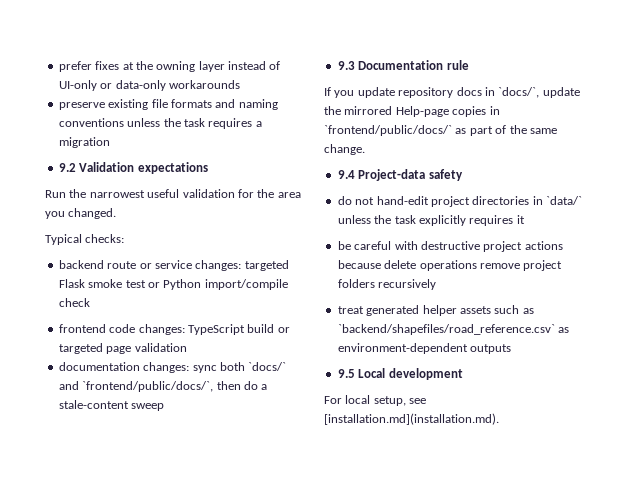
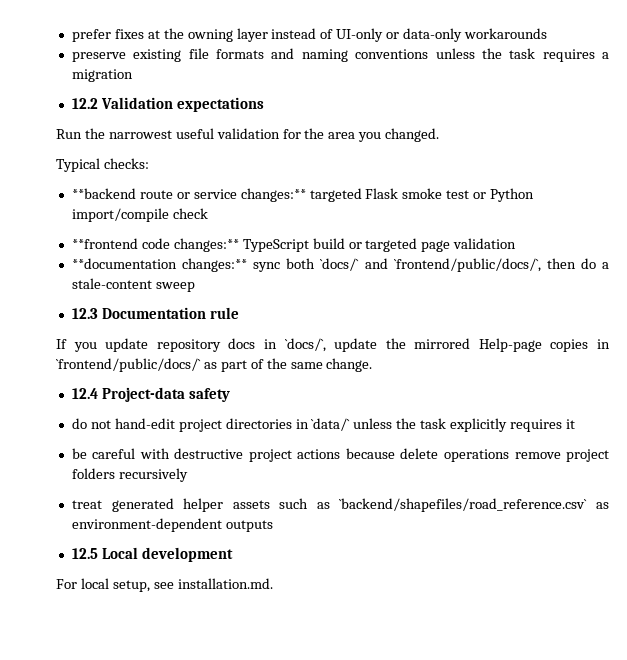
- 9.2 Validation expectations
+ 12.2 Validation expectations
- backend route or service changes: targeted Flask smoke test or Python import/compile check
+ **backend route or service changes:** targeted Flask smoke test or Python import/compile check
- frontend code changes: TypeScript build or targeted page validation
+ **frontend code changes:** TypeScript build or targeted page validation
- documentation changes: sync both `docs/` and `frontend/public/docs/`, then do a stale-content sweep
+ **documentation changes:** sync both `docs/` and `frontend/public/docs/`, then do a stale-content sweep
- 9.3 Documentation rule
+ 12.3 Documentation rule
- 9.4 Project-data safety
+ 12.4 Project-data safety
- 9.5 Local development
+ 12.5 Local development
- For local setup, see [installation.md](installation.md).
+ For local setup, see installation.md.

